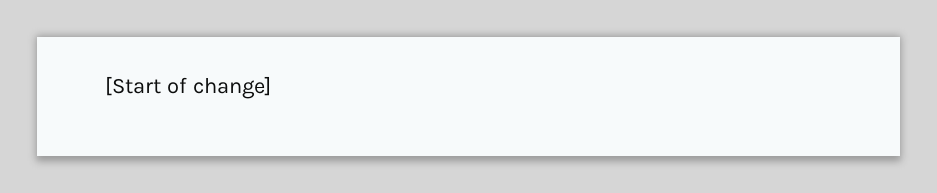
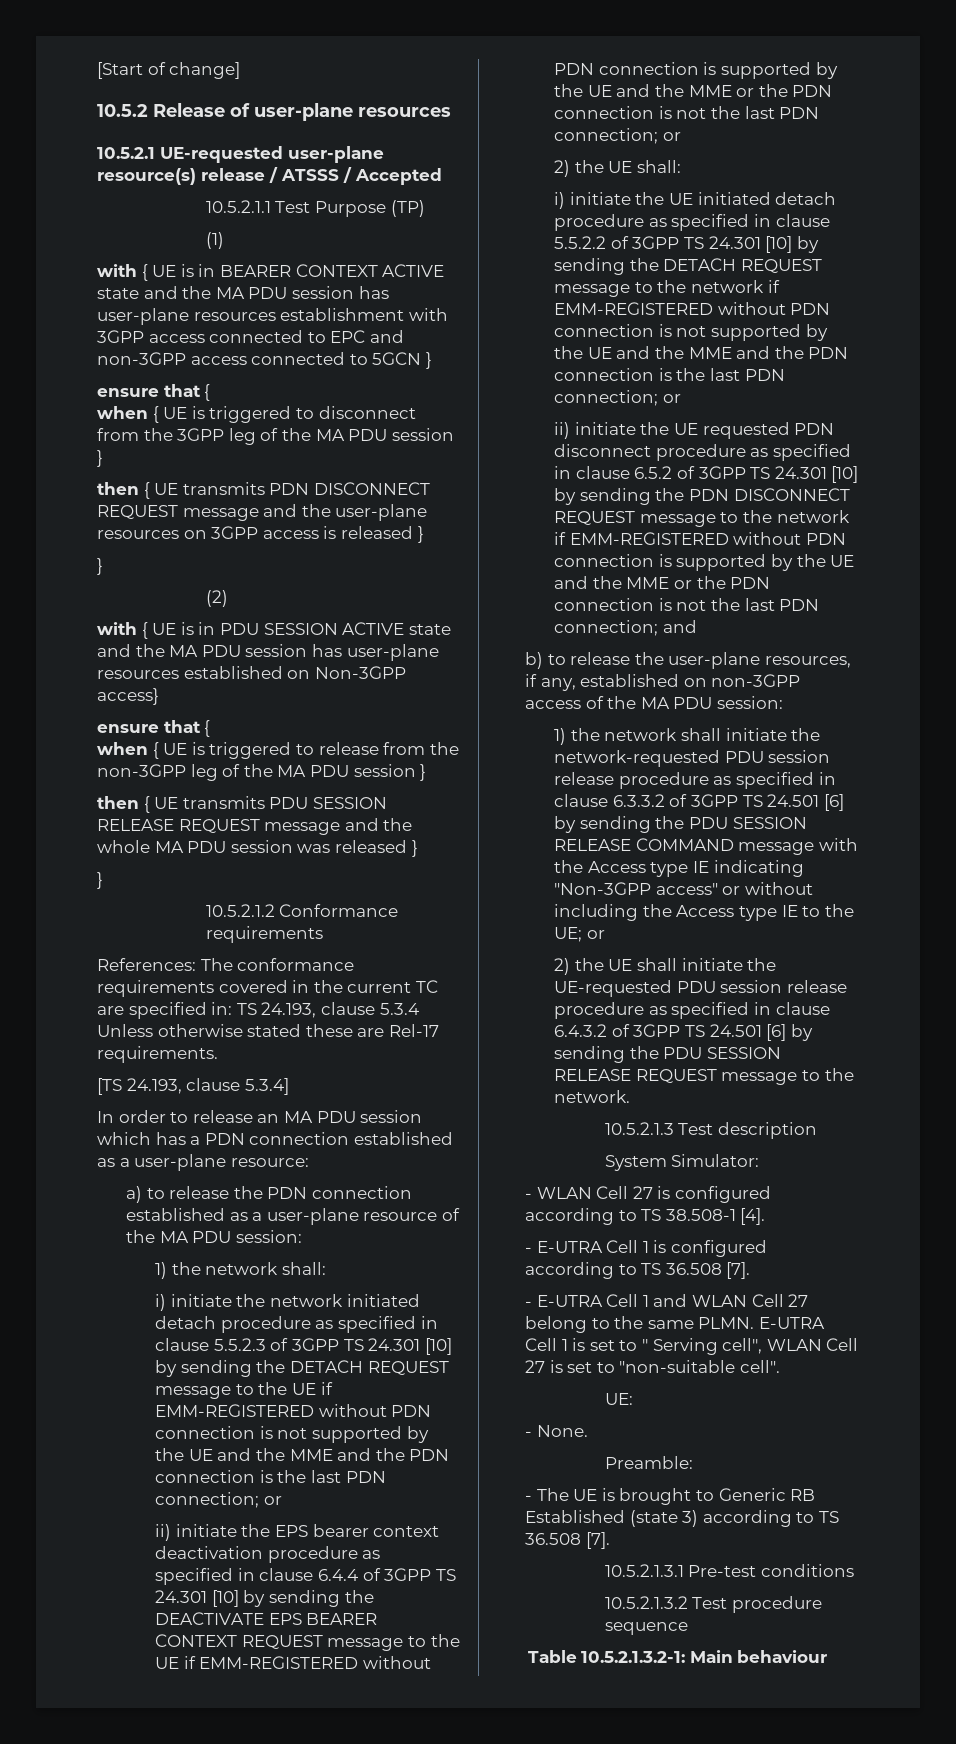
+ 10.5.2 Release of user-plane resources
+ 10.5.2.1 UE-requested user-plane resource(s) release / ATSSS / Accepted
+ 10.5.2.1.1 Test Purpose (TP)
+ (1)
+ with { UE is in BEARER CONTEXT ACTIVE state and the MA PDU session has user-plane resources establishment with 3GPP access connected to EPC and non-3GPP access connected to 5GCN }
+ ensure that {
+ when { UE is triggered to disconnect from the 3GPP leg of the MA PDU session }
+ then { UE transmits PDN DISCONNECT REQUEST message and the user-plane resources on 3GPP access is released }
+ }
+ (2)
+ with { UE is in PDU SESSION ACTIVE state and the MA PDU session has user-plane resources established on Non-3GPP access}
+ ensure that {
+ when { UE is triggered to release from the non-3GPP leg of the MA PDU session }
+ then { UE transmits PDU SESSION RELEASE REQUEST message and the whole MA PDU session was released }
+ }
+ 10.5.2.1.2 Conformance requirements
+ References: The conformance requirements covered in the current TC are specified in: TS 24.193, clause 5.3.4 Unless otherwise stated these are Rel-17 requirements.
+ [TS 24.193, clause 5.3.4]
+ In order to release an MA PDU session which has a PDN connection established as a user-plane resource:
+ a) to release the PDN connection established as a user-plane resource of the MA PDU session:
+ 1) the network shall:
+ i) initiate the network initiated detach procedure as specified in clause 5.5.2.3 of 3GPP TS 24.301 [10] by sending the DETACH REQUEST message to the UE if EMM-REGISTERED without PDN connection is not supported by the UE and the MME and the PDN connection is the last PDN connection; or
+ ii) initiate the EPS bearer context deactivation procedure as specified in clause 6.4.4 of 3GPP TS 24.301 [10] by sending the DEACTIVATE EPS BEARER CONTEXT REQUEST message to the UE if EMM-REGISTERED without PDN connection is supported by the UE and the MME or the PDN connection is not the last PDN connection; or
+ 2) the UE shall:
+ i) initiate the UE initiated detach procedure as specified in clause 5.5.2.2 of 3GPP TS 24.301 [10] by sending the DETACH REQUEST message to the network if EMM-REGISTERED without PDN connection is not supported by the UE and the MME and the PDN connection is the last PDN connection; or
+ ii) initiate the UE requested PDN disconnect procedure as specified in clause 6.5.2 of 3GPP TS 24.301 [10] by sending the PDN DISCONNECT REQUEST message to the network if EMM-REGISTERED without PDN connection is supported by the UE and the MME or the PDN connection is not the last PDN connection; and
+ b) to release the user-plane resources, if any, established on non-3GPP access of the MA PDU session:
+ 1) the network shall initiate the network-requested PDU session release procedure as specified in clause 6.3.3.2 of 3GPP TS 24.501 [6] by sending the PDU SESSION RELEASE COMMAND message with the Access type IE indicating "Non-3GPP access" or without including the Access type IE to the UE; or
+ 2) the UE shall initiate the UE-requested PDU session release procedure as specified in clause 6.4.3.2 of 3GPP TS 24.501 [6] by sending the PDU SESSION RELEASE REQUEST message to the network.
+ 10.5.2.1.3 Test description
+ System Simulator:
+ - WLAN Cell 27 is configured according to TS 38.508-1 [4].
+ - E-UTRA Cell 1 is configured according to TS 36.508 [7].
+ - E-UTRA Cell 1 and WLAN Cell 27 belong to the same PLMN. E-UTRA Cell 1 is set to '' Serving cell'', WLAN Cell 27 is set to "non-suitable cell".
+ UE:
+ - None.
+ Preamble:
+ - The UE is brought to Generic RB Established (state 3) according to TS 36.508 [7].
+ 10.5.2.1.3.1 Pre-test conditions
+ 10.5.2.1.3.2 Test procedure sequence
+ Table 10.5.2.1.3.2-1: Main behaviour

